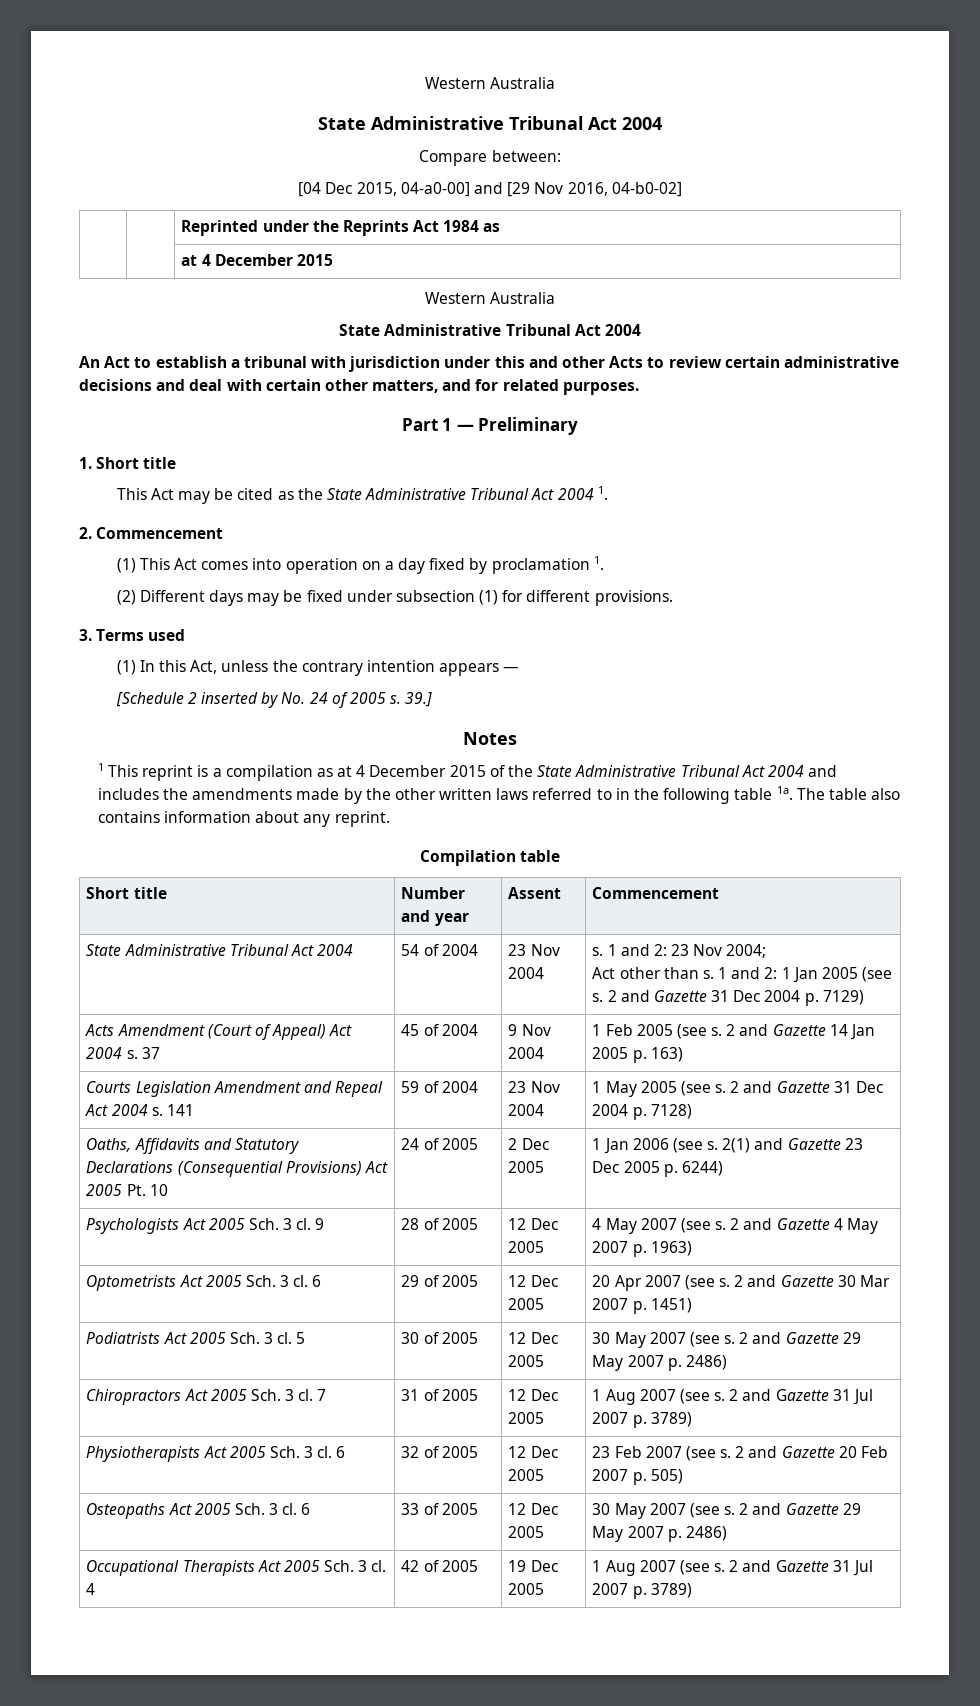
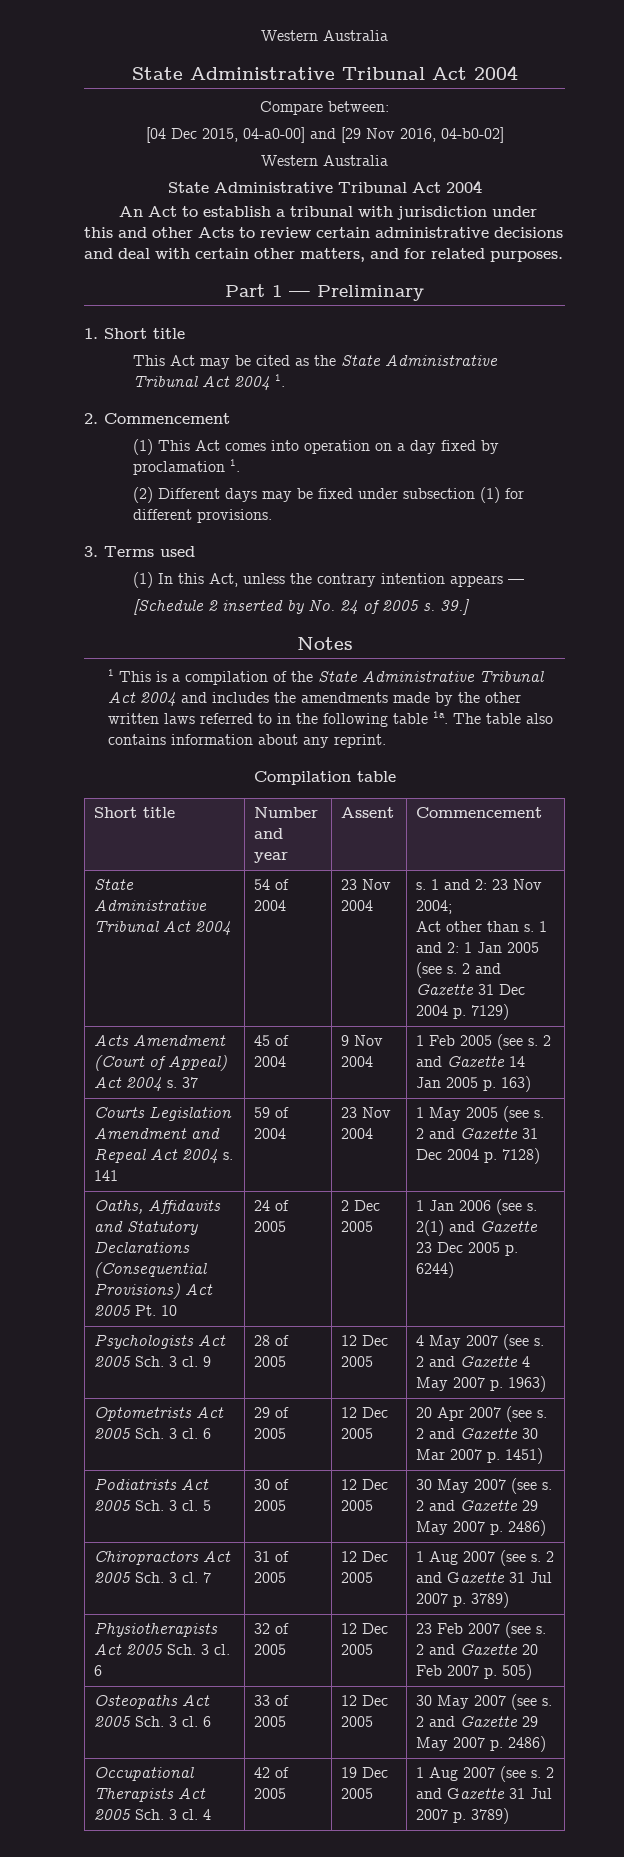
- | | Reprinted under the Reprints Act 1984 as
- | | at 4 December 2015
- 1 This reprint is a compilation as at 4 December 2015 of the State Administrative Tribunal Act 2004 and includes the amendments made by the other written laws referred to in the following table 1a.
+ 1 This is a compilation of the State Administrative Tribunal Act 2004 and includes the amendments made by the other written laws referred to in the following table 1a.

